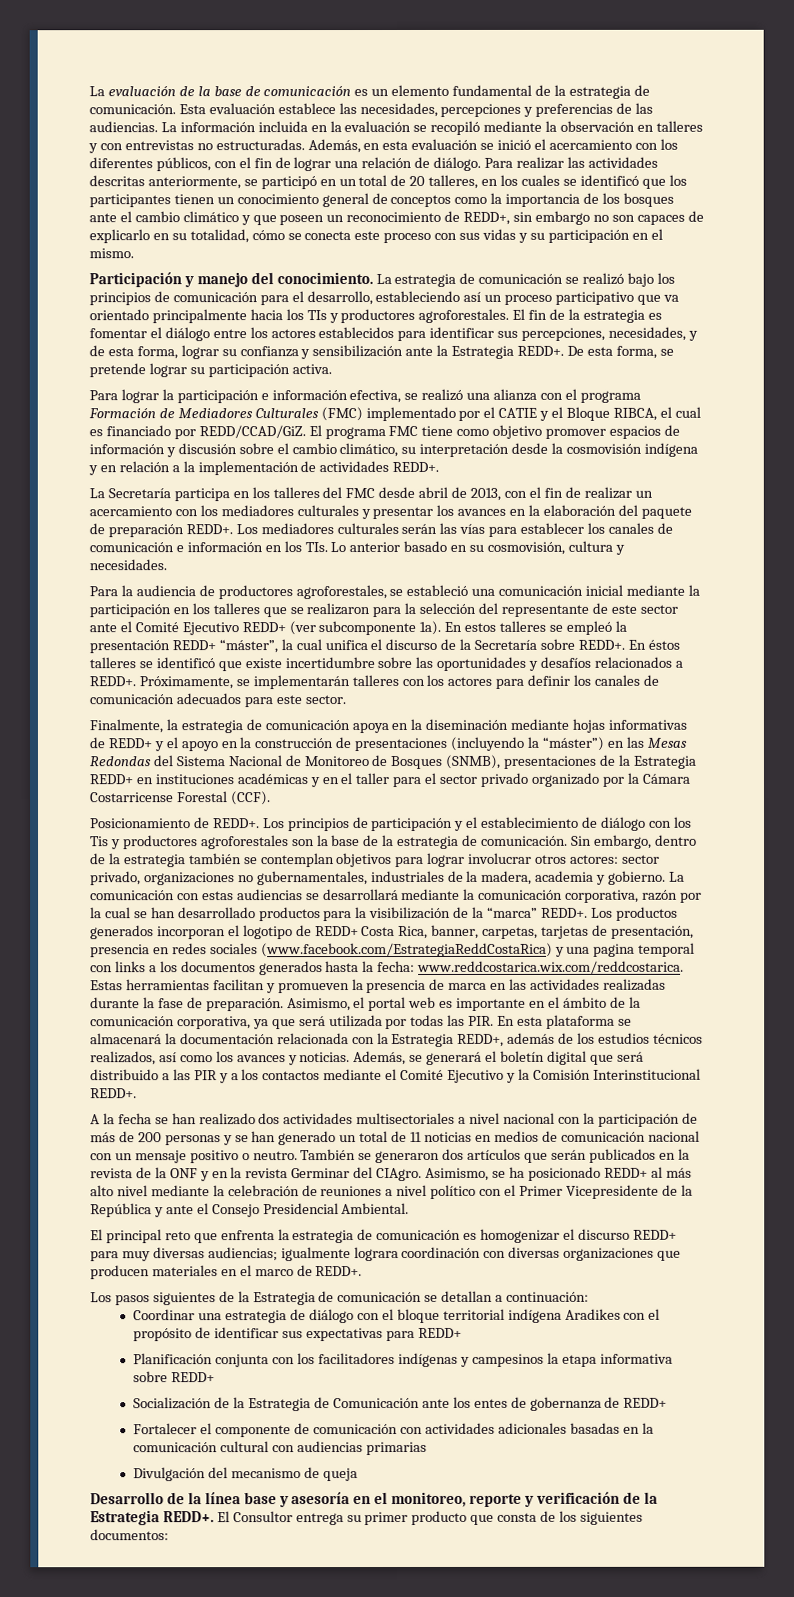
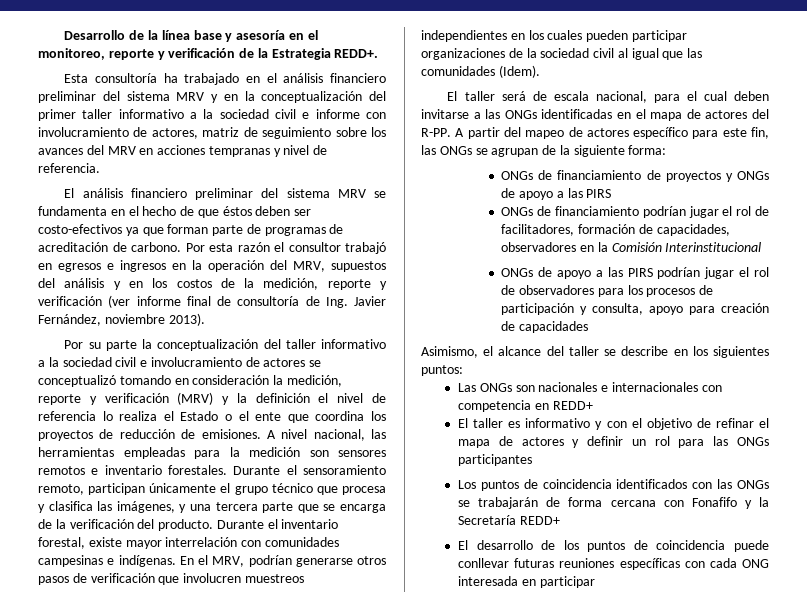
- La evaluación de la base de comunicación es un elemento fundamental de la estrategia de comunicación. Esta evaluación establece las necesidades, percepciones y preferencias de las audiencias. La información incluida en la evaluación se recopiló mediante la observación en talleres y con entrevistas no estructuradas. Además, en esta evaluación se inició el acercamiento con los diferentes públicos, con el fin de lograr una relación de diálogo. Para realizar las actividades descritas anteriormente, se participó en un total de 20 talleres, en los cuales se identificó que los participantes tienen un conocimiento general de conceptos como la importancia de los bosques ante el cambio climático y que poseen un reconocimiento de REDD+, sin embargo no son capaces de explicarlo en su totalidad, cómo se conecta este proceso con sus vidas y su participación en el mismo.
- Participación y manejo del conocimiento. La estrategia de comunicación se realizó bajo los principios de comunicación para el desarrollo, estableciendo así un proceso participativo que va orientado principalmente hacia los TIs y productores agroforestales. El fin de la estrategia es fomentar el diálogo entre los actores establecidos para identificar sus percepciones, necesidades, y de esta forma, lograr su confianza y sensibilización ante la Estrategia REDD+. De esta forma, se pretende lograr su participación activa.
- Para lograr la participación e información efectiva, se realizó una alianza con el programa Formación de Mediadores Culturales (FMC) implementado por el CATIE y el Bloque RIBCA, el cual es financiado por REDD/CCAD/GiZ. El programa FMC tiene como objetivo promover espacios de información y discusión sobre el cambio climático, su interpretación desde la cosmovisión indígena y en relación a la implementación de actividades REDD+.
- La Secretaría participa en los talleres del FMC desde abril de 2013, con el fin de realizar un acercamiento con los mediadores culturales y presentar los avances en la elaboración del paquete de preparación REDD+. Los mediadores culturales serán las vías para establecer los canales de comunicación e información en los TIs. Lo anterior basado en su cosmovisión, cultura y necesidades.
- Para la audiencia de productores agroforestales, se estableció una comunicación inicial mediante la participación en los talleres que se realizaron para la selección del representante de este sector ante el Comité Ejecutivo REDD+ (ver subcomponente 1a). En estos talleres se empleó la presentación REDD+ “máster”, la cual unifica el discurso de la Secretaría sobre REDD+. En éstos talleres se identificó que existe incertidumbre sobre las oportunidades y desafíos relacionados a REDD+. Próximamente, se implementarán talleres con los actores para definir los canales de comunicación adecuados para este sector.
- Finalmente, la estrategia de comunicación apoya en la diseminación mediante hojas informativas de REDD+ y el apoyo en la construcción de presentaciones (incluyendo la “máster”) en las Mesas Redondas del Sistema Nacional de Monitoreo de Bosques (SNMB), presentaciones de la Estrategia REDD+ en instituciones académicas y en el taller para el sector privado organizado por la Cámara Costarricense Forestal (CCF).
- Posicionamiento de REDD+. Los principios de participación y el establecimiento de diálogo con los Tis y productores agroforestales son la base de la estrategia de comunicación. Sin embargo, dentro de la estrategia también se contemplan objetivos para lograr involucrar otros actores: sector privado, organizaciones no gubernamentales, industriales de la madera, academia y gobierno. La comunicación con estas audiencias se desarrollará mediante la comunicación corporativa, razón por la cual se han desarrollado productos para la visibilización de la “marca” REDD+. Los productos generados incorporan el logotipo de REDD+ Costa Rica, banner, carpetas, tarjetas de presentación, presencia en redes sociales (www.facebook.com/EstrategiaReddCostaRica) y una pagina temporal con links a los documentos generados hasta la fecha: www.reddcostarica.wix.com/reddcostarica. Estas herramientas facilitan y promueven la presencia de marca en las actividades realizadas durante la fase de preparación. Asimismo, el portal web es importante en el ámbito de la comunicación corporativa, ya que será utilizada por todas las PIR. En esta plataforma se almacenará la documentación relacionada con la Estrategia REDD+, además de los estudios técnicos realizados, así como los avances y noticias. Además, se generará el boletín digital que será distribuido a las PIR y a los contactos mediante el Comité Ejecutivo y la Comisión Interinstitucional REDD+.
- A la fecha se han realizado dos actividades multisectoriales a nivel nacional con la participación de más de 200 personas y se han generado un total de 11 noticias en medios de comunicación nacional con un mensaje positivo o neutro. También se generaron dos artículos que serán publicados en la revista de la ONF y en la revista Germinar del CIAgro. Asimismo, se ha posicionado REDD+ al más alto nivel mediante la celebración de reuniones a nivel político con el Primer Vicepresidente de la República y ante el Consejo Presidencial Ambiental.
- El principal reto que enfrenta la estrategia de comunicación es homogenizar el discurso REDD+ para muy diversas audiencias; igualmente lograra coordinación con diversas organizaciones que producen materiales en el marco de REDD+.
- Los pasos siguientes de la Estrategia de comunicación se detallan a continuación:
- Coordinar una estrategia de diálogo con el bloque territorial indígena Aradikes con el propósito de identificar sus expectativas para REDD+
- Planificación conjunta con los facilitadores indígenas y campesinos la etapa informativa sobre REDD+
- Socialización de la Estrategia de Comunicación ante los entes de gobernanza de REDD+
- Fortalecer el componente de comunicación con actividades adicionales basadas en la comunicación cultural con audiencias primarias
- Divulgación del mecanismo de queja
- Desarrollo de la línea base y asesoría en el monitoreo, reporte y verificación de la Estrategia REDD+. El Consultor entrega su primer producto que consta de los siguientes documentos:
+ Desarrollo de la línea base y asesoría en el monitoreo, reporte y verificación de la Estrategia REDD+.
+ Esta consultoría ha trabajado en el análisis financiero preliminar del sistema MRV y en la conceptualización del primer taller informativo a la sociedad civil e informe con involucramiento de actores, matriz de seguimiento sobre los avances del MRV en acciones tempranas y nivel de referencia.
+ El análisis financiero preliminar del sistema MRV se fundamenta en el hecho de que éstos deben ser costo-efectivos ya que forman parte de programas de acreditación de carbono. Por esta razón el consultor trabajó en egresos e ingresos en la operación del MRV, supuestos del análisis y en los costos de la medición, reporte y verificación (ver informe final de consultoría de Ing. Javier Fernández, noviembre 2013).
+ Por su parte la conceptualización del taller informativo a la sociedad civil e involucramiento de actores se conceptualizó tomando en consideración la medición, reporte y verificación (MRV) y la definición el nivel de referencia lo realiza el Estado o el ente que coordina los proyectos de reducción de emisiones. A nivel nacional, las herramientas empleadas para la medición son sensores remotos e inventario forestales. Durante el sensoramiento remoto, participan únicamente el grupo técnico que procesa y clasifica las imágenes, y una tercera parte que se encarga de la verificación del producto. Durante el inventario forestal, existe mayor interrelación con comunidades campesinas e indígenas. En el MRV, podrían generarse otros pasos de verificación que involucren muestreos independientes en los cuales pueden participar organizaciones de la sociedad civil al igual que las comunidades (Idem).
+ El taller será de escala nacional, para el cual deben invitarse a las ONGs identificadas en el mapa de actores del R-PP. A partir del mapeo de actores específico para este fin, las ONGs se agrupan de la siguiente forma:
+ ONGs de financiamiento de proyectos y ONGs de apoyo a las PIRS
+ ONGs de financiamiento podrían jugar el rol de facilitadores, formación de capacidades, observadores en la Comisión Interinstitucional
+ ONGs de apoyo a las PIRS podrían jugar el rol de observadores para los procesos de participación y consulta, apoyo para creación de capacidades
+ Asimismo, el alcance del taller se describe en los siguientes puntos:
+ Las ONGs son nacionales e internacionales con competencia en REDD+
+ El taller es informativo y con el objetivo de refinar el mapa de actores y definir un rol para las ONGs participantes
+ Los puntos de coincidencia identificados con las ONGs se trabajarán de forma cercana con Fonafifo y la Secretaría REDD+
+ El desarrollo de los puntos de coincidencia puede conllevar futuras reuniones específicas con cada ONG interesada en participar

